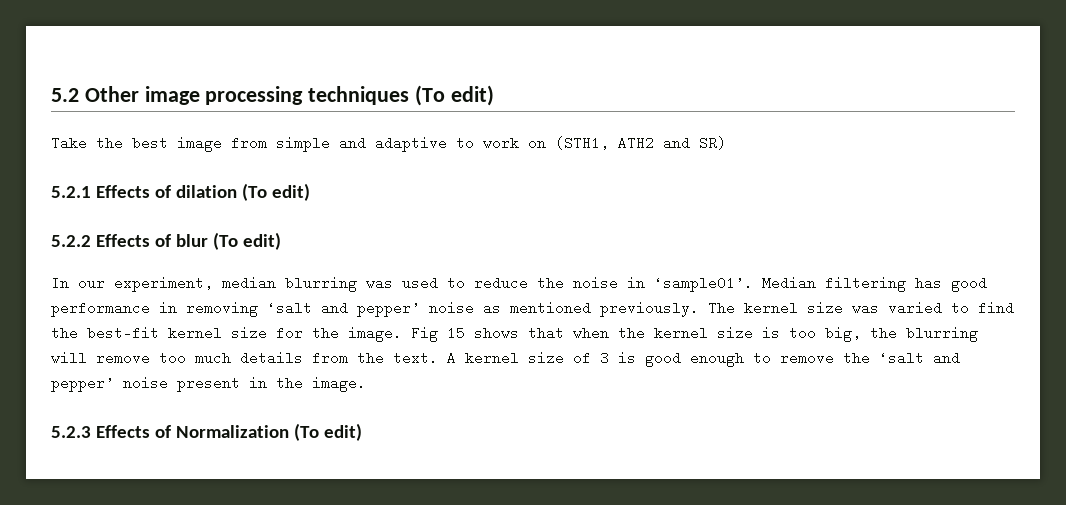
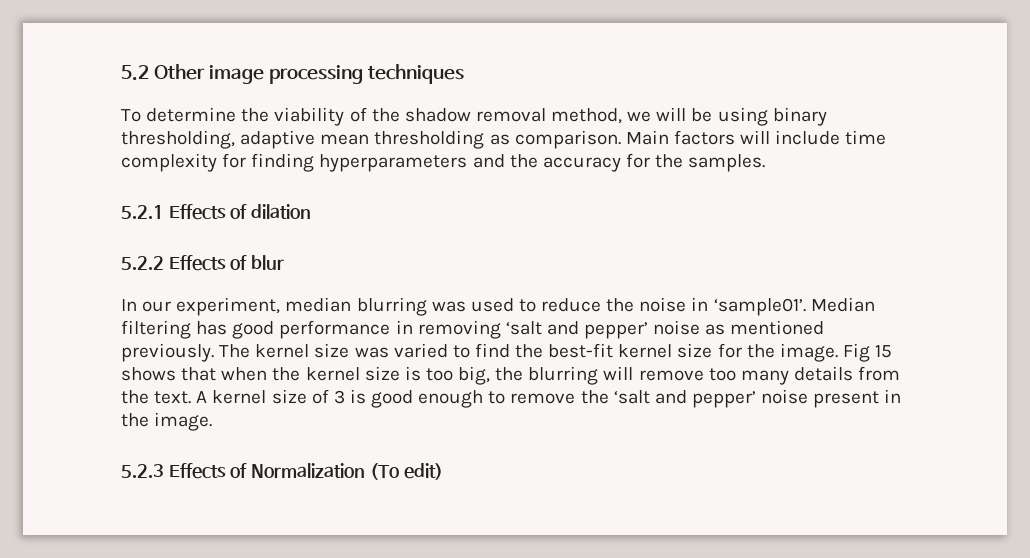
- 5.2 Other image processing techniques (To edit)
- Take the best image from simple and adaptive to work on (STH1, ATH2 and SR)
+ 5.2 Other image processing techniques
+ To determine the viability of the shadow removal method, we will be using binary thresholding, adaptive mean thresholding as comparison. Main factors will include time complexity for finding hyperparameters and the accuracy for the samples.
- 5.2.1 Effects of dilation (To edit)
+ 5.2.1 Effects of dilation
- 5.2.2 Effects of blur (To edit)
+ 5.2.2 Effects of blur
- Fig 15 shows that when the kernel size is too big, the blurring will remove too much details from the text.
+ Fig 15 shows that when the kernel size is too big, the blurring will remove too many details from the text.

